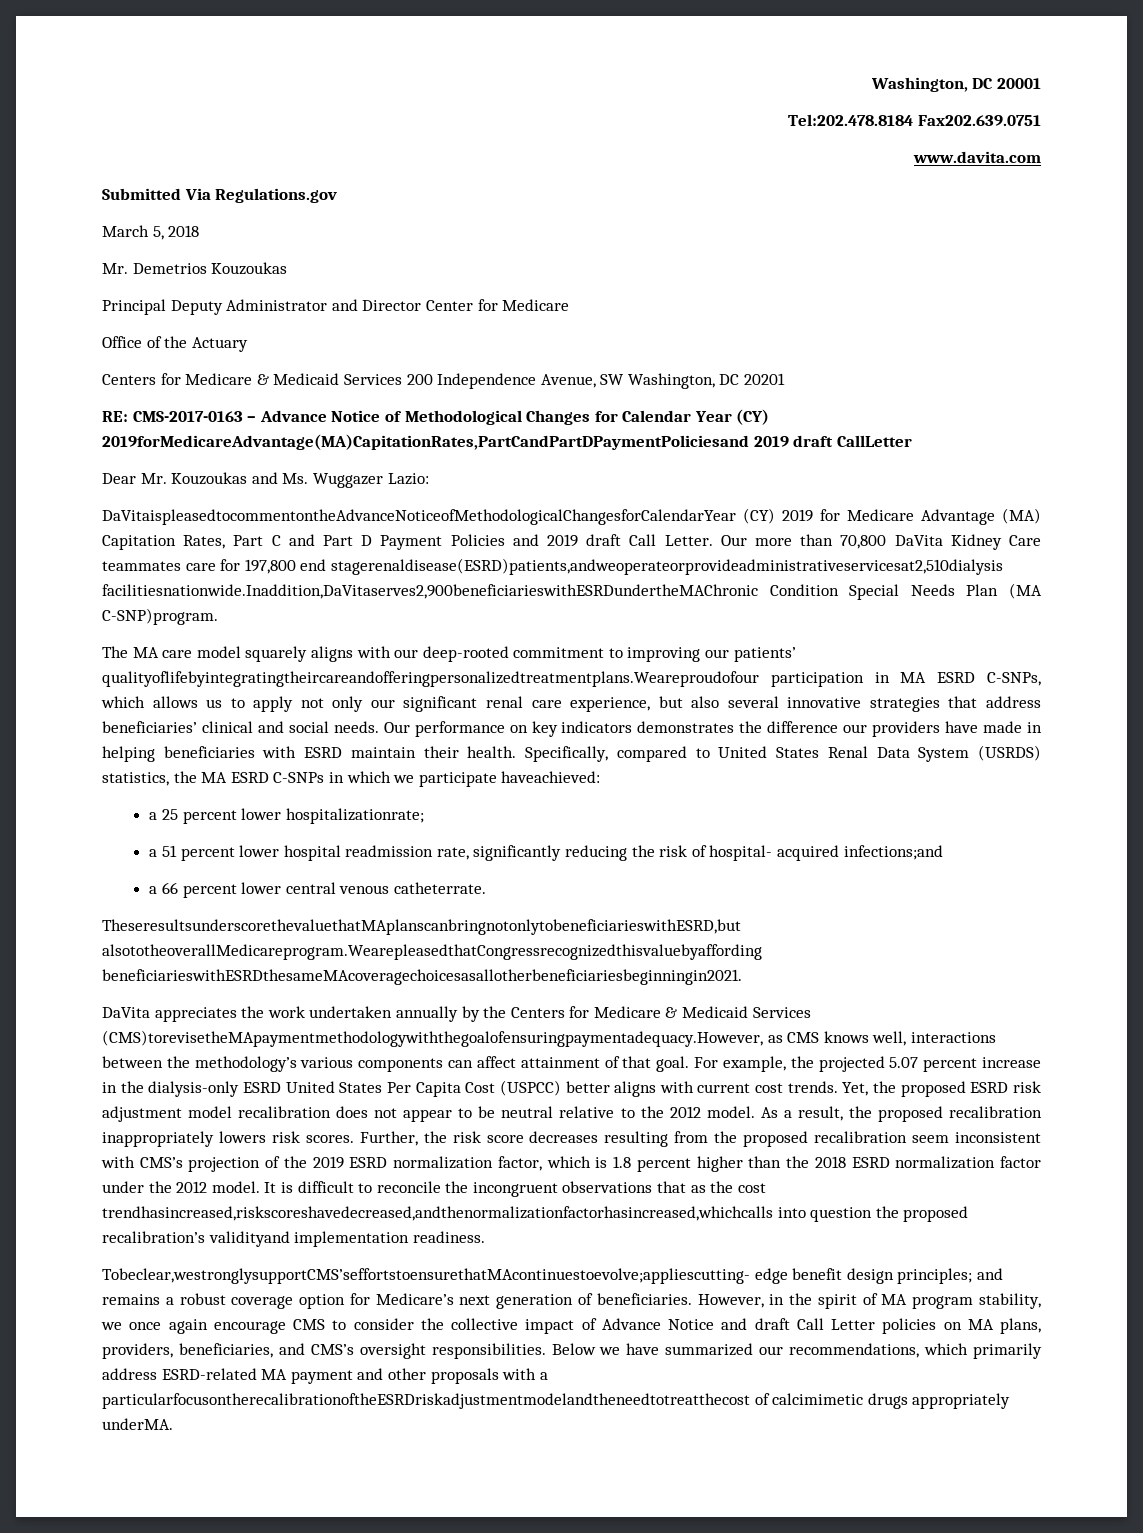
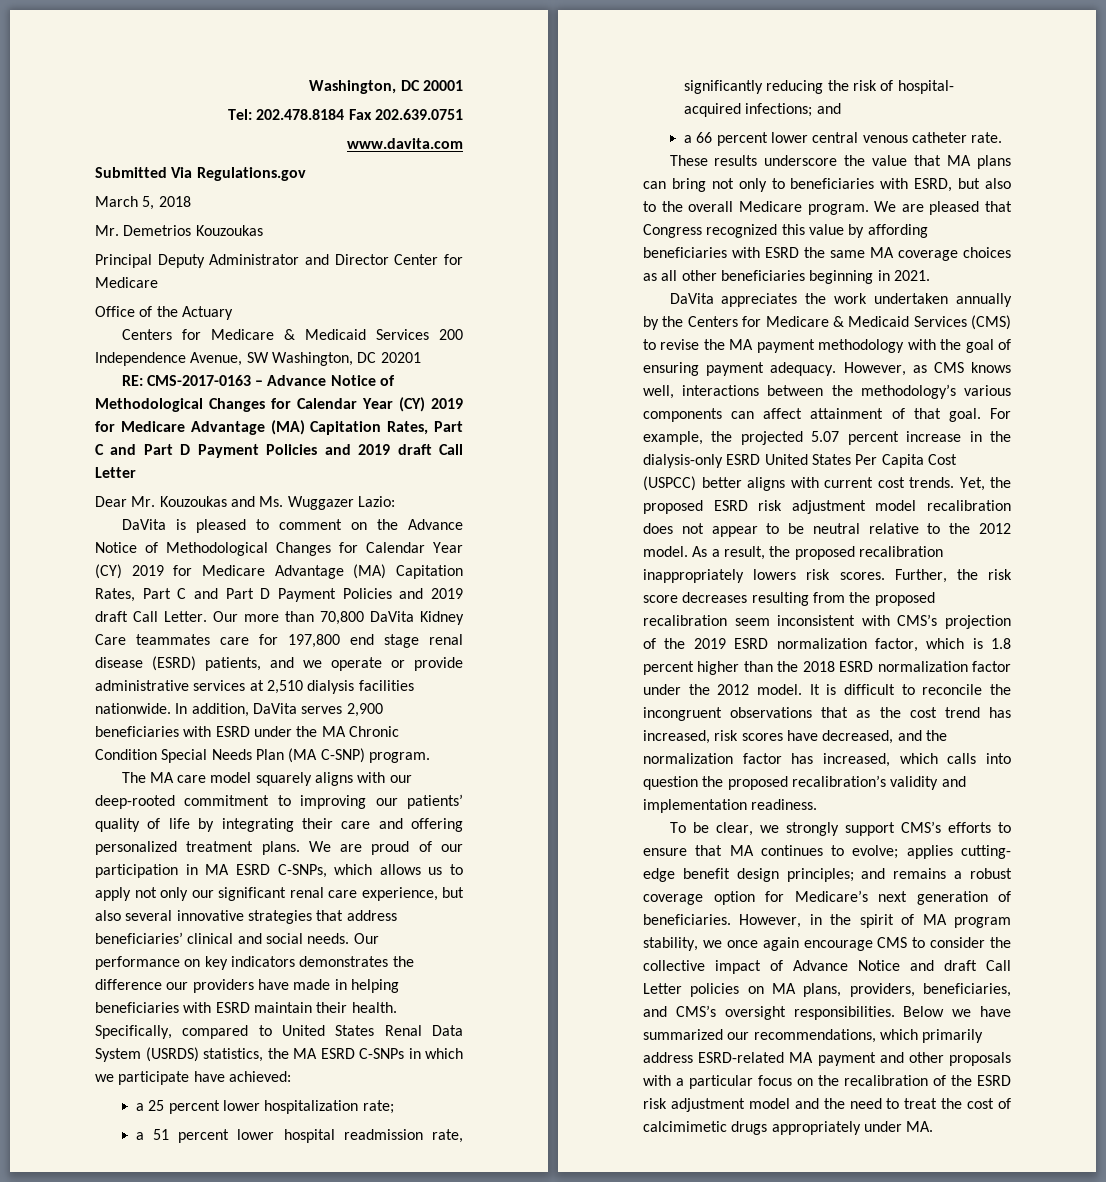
- Tel:202.478.8184 Fax202.639.0751
+ Tel: 202.478.8184 Fax 202.639.0751
- RE: CMS-2017-0163 – Advance Notice of Methodological Changes for Calendar Year (CY) 2019forMedicareAdvantage(MA)CapitationRates,PartCandPartDPaymentPoliciesand 2019 draft CallLetter
+ RE: CMS-2017-0163 – Advance Notice of Methodological Changes for Calendar Year (CY) 2019 for Medicare Advantage (MA) Capitation Rates, Part C and Part D Payment Policies and 2019 draft Call Letter
- DaVitaispleasedtocommentontheAdvanceNoticeofMethodologicalChangesforCalendarYear (CY) 2019 for Medicare Advantage (MA) Capitation Rates, Part C and Part D Payment Policies and 2019 draft Call Letter.
+ DaVita is pleased to comment on the Advance Notice of Methodological Changes for Calendar Year (CY) 2019 for Medicare Advantage (MA) Capitation Rates, Part C and Part D Payment Policies and 2019 draft Call Letter.
- Our more than 70,800 DaVita Kidney Care teammates care for 197,800 end stagerenaldisease(ESRD)patients,andweoperateorprovideadministrativeservicesat2,510dialysis facilitiesnationwide.Inaddition,DaVitaserves2,900beneficiarieswithESRDundertheMAChronic Condition Special Needs Plan (MA C-SNP)program.
+ Our more than 70,800 DaVita Kidney Care teammates care for 197,800 end stage renal disease (ESRD) patients, and we operate or provide administrative services at 2,510 dialysis facilities nationwide. In addition, DaVita serves 2,900 beneficiaries with ESRD under the MA Chronic Condition Special Needs Plan (MA C-SNP) program.
- The MA care model squarely aligns with our deep-rooted commitment to improving our patients’ qualityoflifebyintegratingtheircareandofferingpersonalizedtreatmentplans.Weareproudofour participation in MA ESRD C-SNPs, which allows us to apply not only our significant renal care experience, but also several innovative strategies that address beneficiaries’ clinical and social needs.
+ The MA care model squarely aligns with our deep-rooted commitment to improving our patients’ quality of life by integrating their care and offering personalized treatment plans. We are proud of our participation in MA ESRD C-SNPs, which allows us to apply not only our significant renal care experience, but also several innovative strategies that address beneficiaries’ clinical and social needs.
- Specifically, compared to United States Renal Data System (USRDS) statistics, the MA ESRD C-SNPs in which we participate haveachieved:
+ Specifically, compared to United States Renal Data System (USRDS) statistics, the MA ESRD C-SNPs in which we participate have achieved:
- a 25 percent lower hospitalizationrate;
+ a 25 percent lower hospitalization rate;
- a 51 percent lower hospital readmission rate, significantly reducing the risk of hospital- acquired infections;and
+ a 51 percent lower hospital readmission rate, significantly reducing the risk of hospital- acquired infections; and
- a 66 percent lower central venous catheterrate.
- TheseresultsunderscorethevaluethatMAplanscanbringnotonlytobeneficiarieswithESRD,but alsototheoverallMedicareprogram.WearepleasedthatCongressrecognizedthisvaluebyaffording beneficiarieswithESRDthesameMAcoveragechoicesasallotherbeneficiariesbeginningin2021.
+ a 66 percent lower central venous catheter rate.
+ These results underscore the value that MA plans can bring not only to beneficiaries with ESRD, but also to the overall Medicare program. We are pleased that Congress recognized this value by affording beneficiaries with ESRD the same MA coverage choices as all other beneficiaries beginning in 2021.
- DaVita appreciates the work undertaken annually by the Centers for Medicare & Medicaid Services (CMS)torevisetheMApaymentmethodologywiththegoalofensuringpaymentadequacy.However, as CMS knows well, interactions between the methodology’s various components can affect attainment of that goal.
+ DaVita appreciates the work undertaken annually by the Centers for Medicare & Medicaid Services (CMS) to revise the MA payment methodology with the goal of ensuring payment adequacy. However, as CMS knows well, interactions between the methodology’s various components can affect attainment of that goal.
- It is difficult to reconcile the incongruent observations that as the cost trendhasincreased,riskscoreshavedecreased,andthenormalizationfactorhasincreased,whichcalls into question the proposed recalibration’s validityand implementation readiness.
+ It is difficult to reconcile the incongruent observations that as the cost trend has increased, risk scores have decreased, and the normalization factor has increased, which calls into question the proposed recalibration’s validity and implementation readiness.
- Tobeclear,westronglysupportCMS’seffortstoensurethatMAcontinuestoevolve;appliescutting- edge benefit design principles; and remains a robust coverage option for Medicare’s next generation of beneficiaries.
+ To be clear, we strongly support CMS’s efforts to ensure that MA continues to evolve; applies cutting- edge benefit design principles; and remains a robust coverage option for Medicare’s next generation of beneficiaries.
- Below we have summarized our recommendations, which primarily address ESRD-related MA payment and other proposals with a particularfocusontherecalibrationoftheESRDriskadjustmentmodelandtheneedtotreatthecost of calcimimetic drugs appropriately underMA.
+ Below we have summarized our recommendations, which primarily address ESRD-related MA payment and other proposals with a particular focus on the recalibration of the ESRD risk adjustment model and the need to treat the cost of calcimimetic drugs appropriately under MA.

